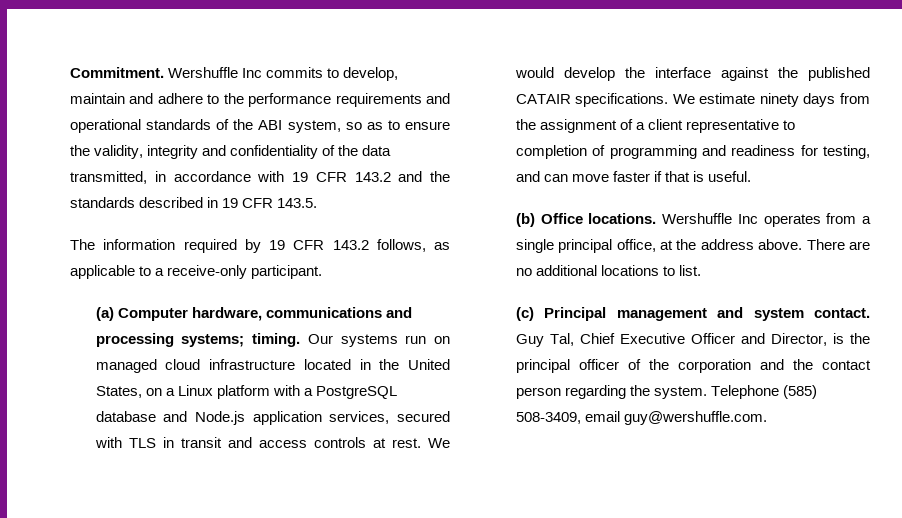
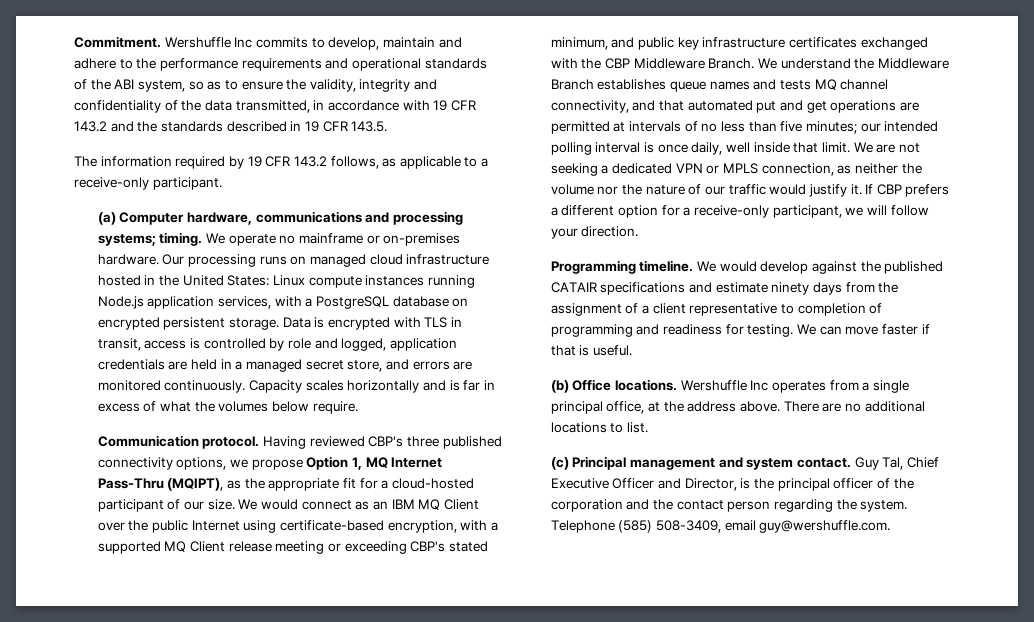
- Our systems run on managed cloud infrastructure located in the United States, on a Linux platform with a PostgreSQL database and Node.js application services, secured with TLS in transit and access controls at rest.
+ We operate no mainframe or on-premises hardware. Our processing runs on managed cloud infrastructure hosted in the United States: Linux compute instances running Node.js application services, with a PostgreSQL database on encrypted persistent storage. Data is encrypted with TLS in transit, access is controlled by role and logged, application credentials are held in a managed secret store, and errors are monitored continuously. Capacity scales horizontally and is far in excess of what the volumes below require.
+ Communication protocol. Having reviewed CBP's three published connectivity options, we propose Option 1, MQ Internet Pass-Thru (MQIPT), as the appropriate fit for a cloud-hosted participant of our size. We would connect as an IBM MQ Client over the public Internet using certificate-based encryption, with a supported MQ Client release meeting or exceeding CBP's stated minimum, and public key infrastructure certificates exchanged with the CBP Middleware Branch. We understand the Middleware Branch establishes queue names and tests MQ channel connectivity, and that automated put and get operations are permitted at intervals of no less than five minutes; our intended polling interval is once daily, well inside that limit. We are not seeking a dedicated VPN or MPLS connection, as neither the volume nor the nature of our traffic would justify it. If CBP prefers a different option for a receive-only participant, we will follow your direction.
+ Programming timeline.
- We would develop the interface against the published CATAIR specifications. We estimate ninety days from the assignment of a client representative to completion of programming and readiness for testing, and can move faster if that is useful.
+ We would develop against the published CATAIR specifications and estimate ninety days from the assignment of a client representative to completion of programming and readiness for testing. We can move faster if that is useful.

